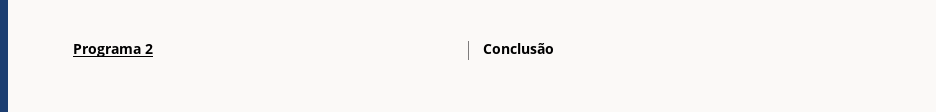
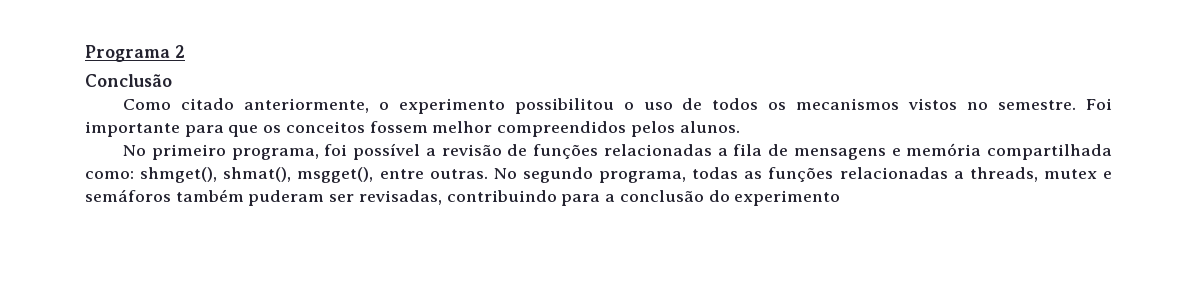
+ Como citado anteriormente, o experimento possibilitou o uso de todos os mecanismos vistos no semestre. Foi importante para que os conceitos fossem melhor compreendidos pelos alunos.
+ No primeiro programa, foi possível a revisão de funções relacionadas a fila de mensagens e memória compartilhada como: shmget(), shmat(), msgget(), entre outras. No segundo programa, todas as funções relacionadas a threads, mutex e semáforos também puderam ser revisadas, contribuindo para a conclusão do experimento

